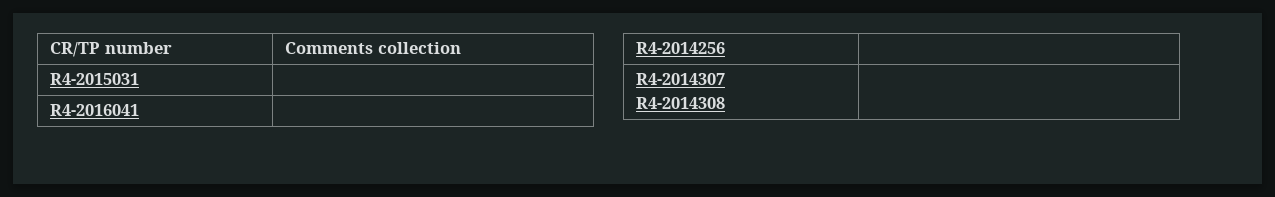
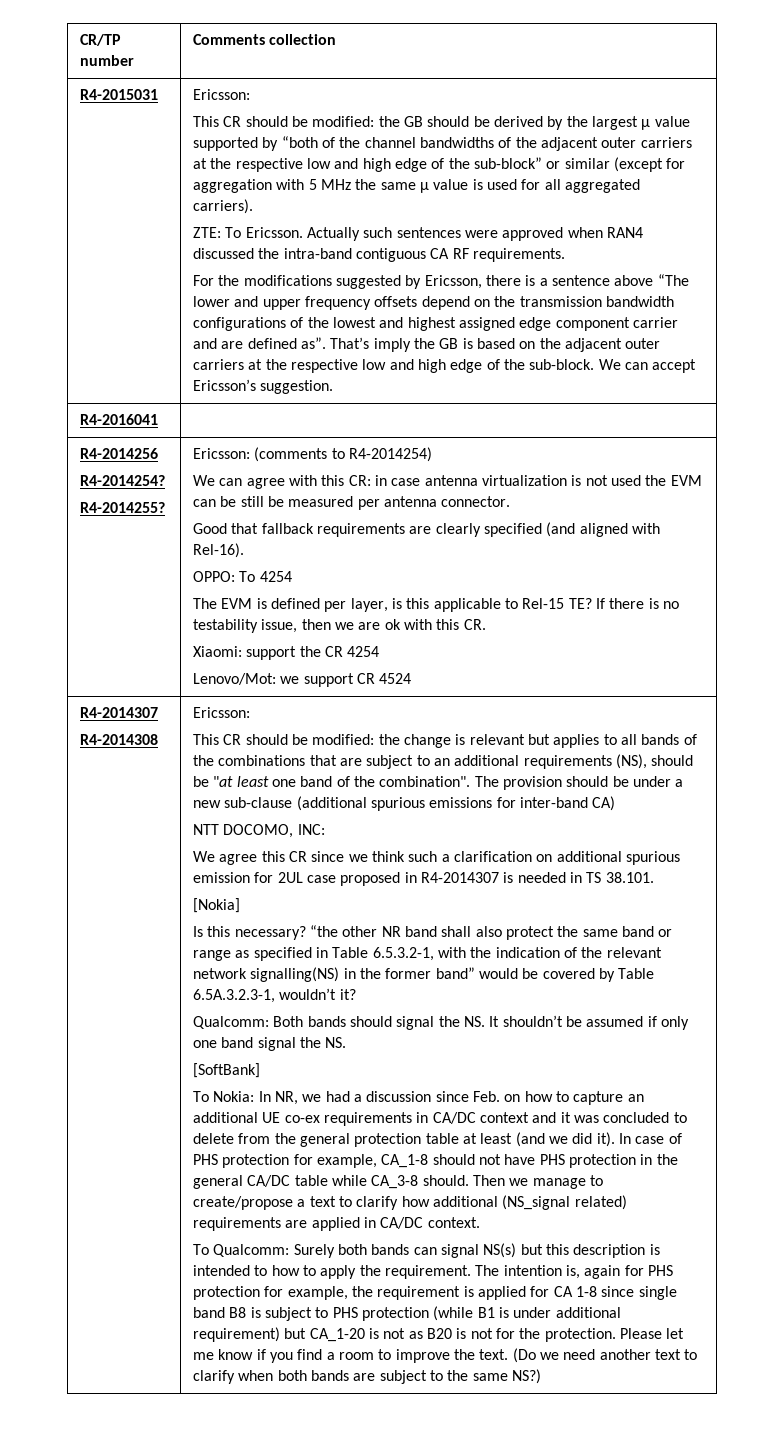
- R4-2015031 |
+ R4-2015031 | Ericsson:
+ This CR should be modified: the GB should be derived by the largest μ value supported by “both of the channel bandwidths of the adjacent outer carriers at the respective low and high edge of the sub-block” or similar (except for aggregation with 5 MHz the same μ value is used for all aggregated carriers).
+ ZTE: To Ericsson. Actually such sentences were approved when RAN4 discussed the intra-band contiguous CA RF requirements.
+ For the modifications suggested by Ericsson, there is a sentence above “The lower and upper frequency offsets depend on the transmission bandwidth configurations of the lowest and highest assigned edge component carrier and are defined as”. That’s imply the GB is based on the adjacent outer carriers at the respective low and high edge of the sub-block. We can accept Ericsson’s suggestion.
  R4-2016041 |
- R4-2014256 |
+ R4-2014256
+ R4-2014254?
+ R4-2014255? | Ericsson: (comments to R4-2014254)
+ We can agree with this CR: in case antenna virtualization is not used the EVM can be still be measured per antenna connector.
+ Good that fallback requirements are clearly specified (and aligned with Rel-16).
+ OPPO: To 4254
+ The EVM is defined per layer, is this applicable to Rel-15 TE? If there is no testability issue, then we are ok with this CR.
+ Xiaomi: support the CR 4254
+ Lenovo/Mot: we support CR 4524
  R4-2014307
- R4-2014308 |
+ R4-2014308 | Ericsson:
+ This CR should be modified: the change is relevant but applies to all bands of the combinations that are subject to an additional requirements (NS), should be "at least one band of the combination". The provision should be under a new sub-clause (additional spurious emissions for inter-band CA)
+ NTT DOCOMO, INC:
+ We agree this CR since we think such a clarification on additional spurious emission for 2UL case proposed in R4-2014307 is needed in TS 38.101.
+ [Nokia]
+ Is this necessary? “the other NR band shall also protect the same band or range as specified in Table 6.5.3.2-1, with the indication of the relevant network signalling(NS) in the former band” would be covered by Table 6.5A.3.2.3-1, wouldn’t it?
+ Qualcomm: Both bands should signal the NS. It shouldn’t be assumed if only one band signal the NS.
+ [SoftBank]
+ To Nokia: In NR, we had a discussion since Feb. on how to capture an additional UE co-ex requirements in CA/DC context and it was concluded to delete from the general protection table at least (and we did it). In case of PHS protection for example, CA_1-8 should not have PHS protection in the general CA/DC table while CA_3-8 should. Then we manage to create/propose a text to clarify how additional (NS_signal related) requirements are applied in CA/DC context.
+ To Qualcomm: Surely both bands can signal NS(s) but this description is intended to how to apply the requirement. The intention is, again for PHS protection for example, the requirement is applied for CA 1-8 since single band B8 is subject to PHS protection (while B1 is under additional requirement) but CA_1-20 is not as B20 is not for the protection. Please let me know if you find a room to improve the text. (Do we need another text to clarify when both bands are subject to the same NS?)

